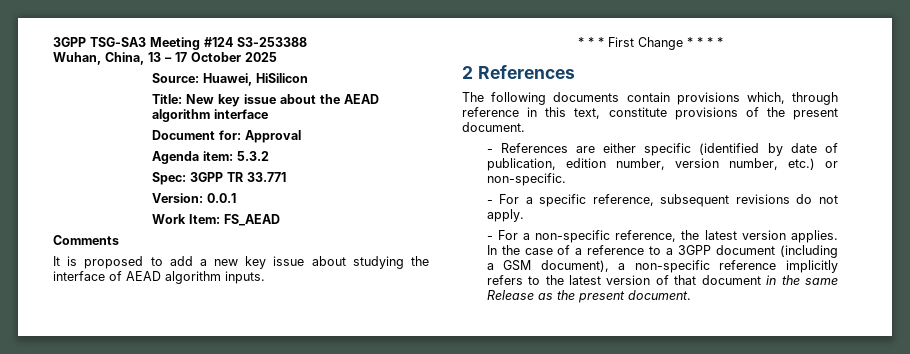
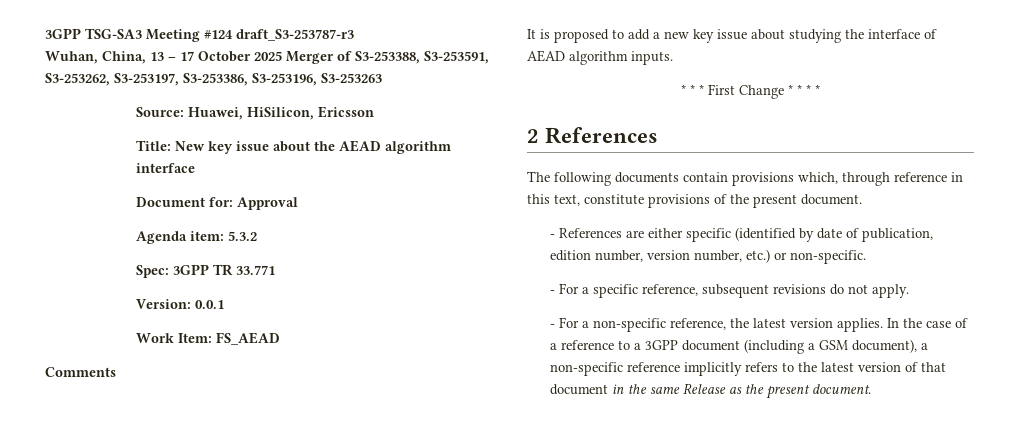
- 3GPP TSG-SA3 Meeting #124 S3-253388
+ 3GPP TSG-SA3 Meeting #124 draft_S3-253787-r3
- Wuhan, China, 13 – 17 October 2025
+ Wuhan, China, 13 – 17 October 2025 Merger of S3-253388, S3-253591, S3-253262, S3-253197, S3-253386, S3-253196, S3-253263
- Source: Huawei, HiSilicon
+ Source: Huawei, HiSilicon, Ericsson

